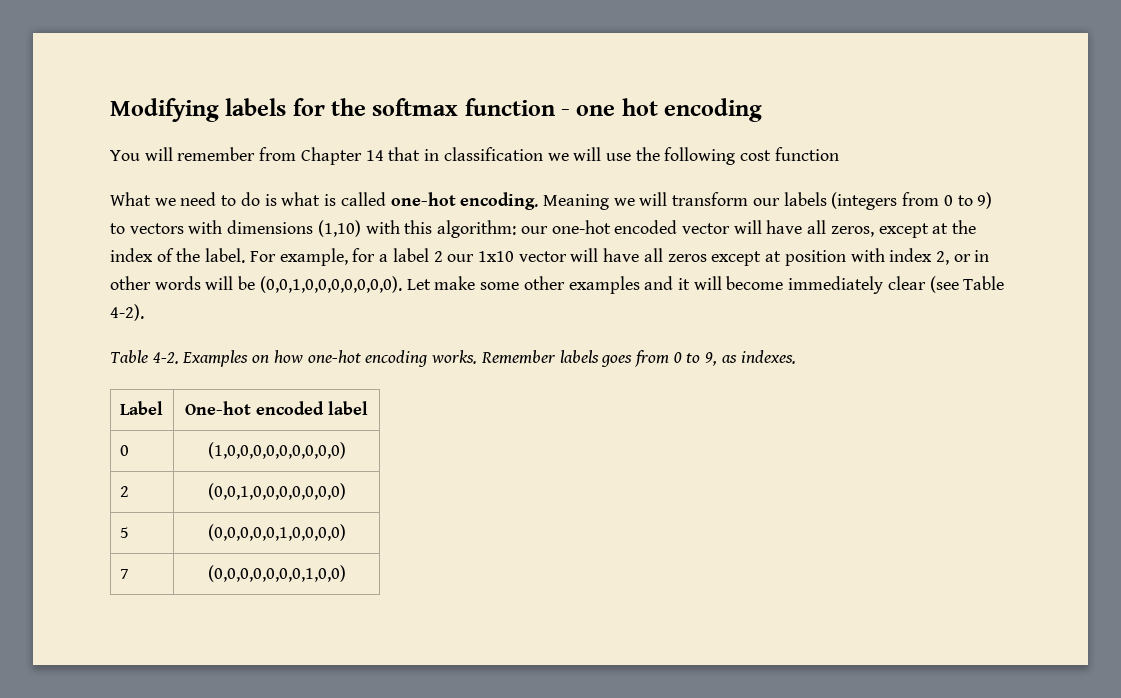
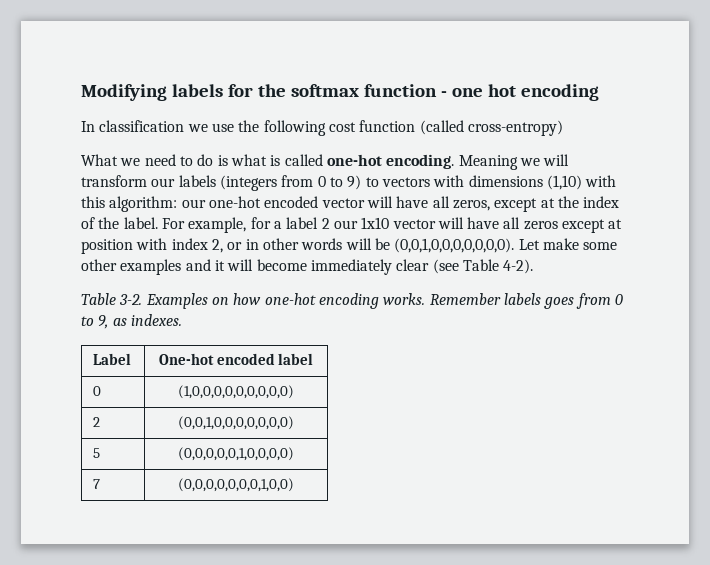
- You will remember from Chapter 14 that in classification we will use the following cost function
+ In classification we use the following cost function (called cross-entropy)
- Table 4-2.
+ Table 3-2.

